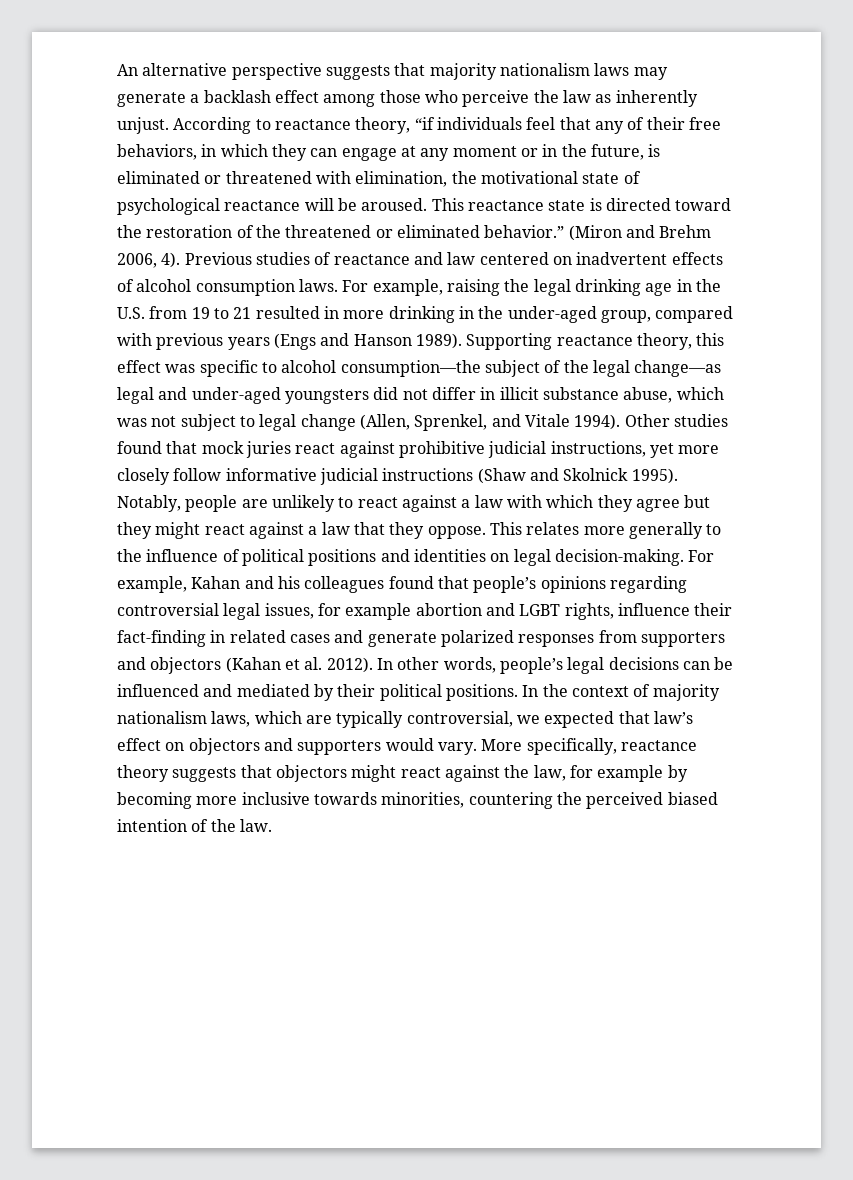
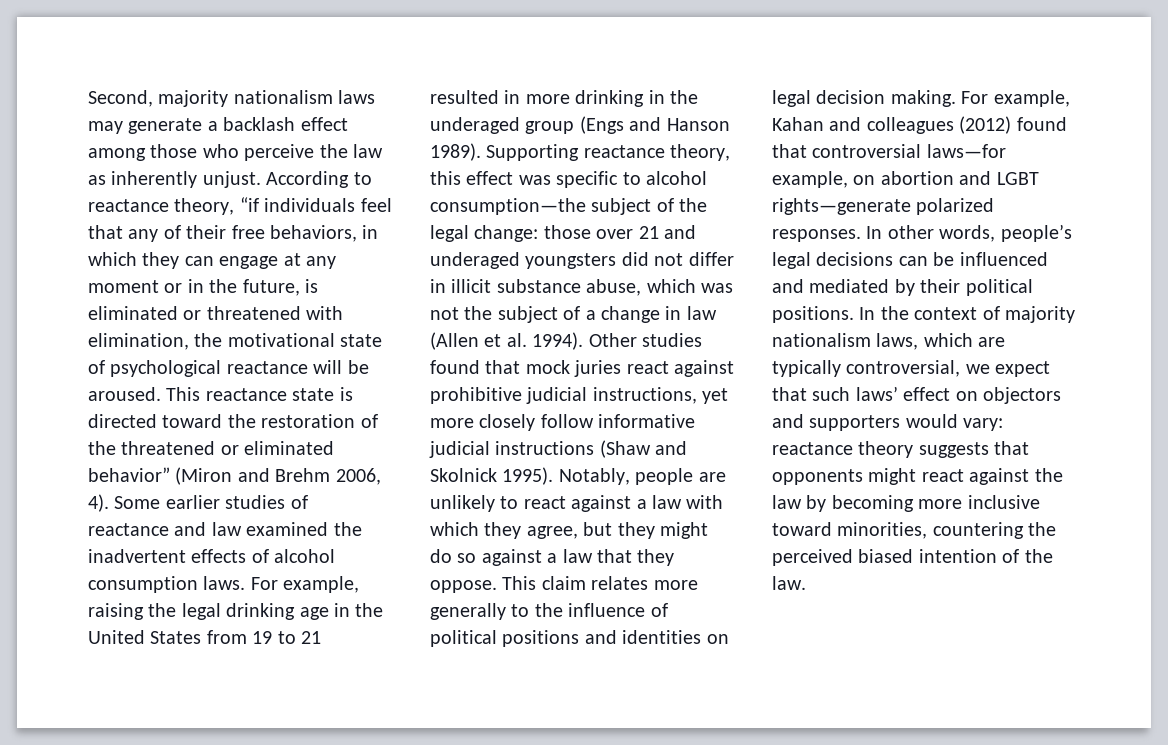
- An alternative perspective suggests that majority nationalism laws may generate a backlash effect among those who perceive the law as inherently unjust.
+ Second, majority nationalism laws may generate a backlash effect among those who perceive the law as inherently unjust.
- This reactance state is directed toward the restoration of the threatened or eliminated behavior.” (Miron and Brehm 2006, 4).
+ This reactance state is directed toward the restoration of the threatened or eliminated behavior” (Miron and Brehm 2006, 4).
- Previous studies of reactance and law centered on inadvertent effects of alcohol consumption laws.
+ Some earlier studies of reactance and law examined the inadvertent effects of alcohol consumption laws.
- For example, raising the legal drinking age in the U.S. from 19 to 21 resulted in more drinking in the under-aged group, compared with previous years (Engs and Hanson 1989).
+ For example, raising the legal drinking age in the United States from 19 to 21 resulted in more drinking in the underaged group (Engs and Hanson 1989).
- Supporting reactance theory, this effect was specific to alcohol consumption—the subject of the legal change—as legal and under-aged youngsters did not differ in illicit substance abuse, which was not subject to legal change (Allen, Sprenkel, and Vitale 1994).
+ Supporting reactance theory, this effect was specific to alcohol consumption—the subject of the legal change: those over 21 and underaged youngsters did not differ in illicit substance abuse, which was not the subject of a change in law (Allen et al. 1994).
- Notably, people are unlikely to react against a law with which they agree but they might react against a law that they oppose.
+ Notably, people are unlikely to react against a law with which they agree, but they might do so against a law that they oppose.
- This relates more generally to the influence of political positions and identities on legal decision-making.
+ This claim relates more generally to the influence of political positions and identities on legal decision making.
- For example, Kahan and his colleagues found that people’s opinions regarding controversial legal issues, for example abortion and LGBT rights, influence their fact-finding in related cases and generate polarized responses from supporters and objectors (Kahan et al. 2012).
+ For example, Kahan and colleagues (2012) found that controversial laws—for example, on abortion and LGBT rights—generate polarized responses.
- In the context of majority nationalism laws, which are typically controversial, we expected that law’s effect on objectors and supporters would vary. More specifically, reactance theory suggests that objectors might react against the law, for example by becoming more inclusive towards minorities, countering the perceived biased intention of the law.
+ In the context of majority nationalism laws, which are typically controversial, we expect that such laws’ effect on objectors and supporters would vary: reactance theory suggests that opponents might react against the law by becoming more inclusive toward minorities, countering the perceived biased intention of the law.

